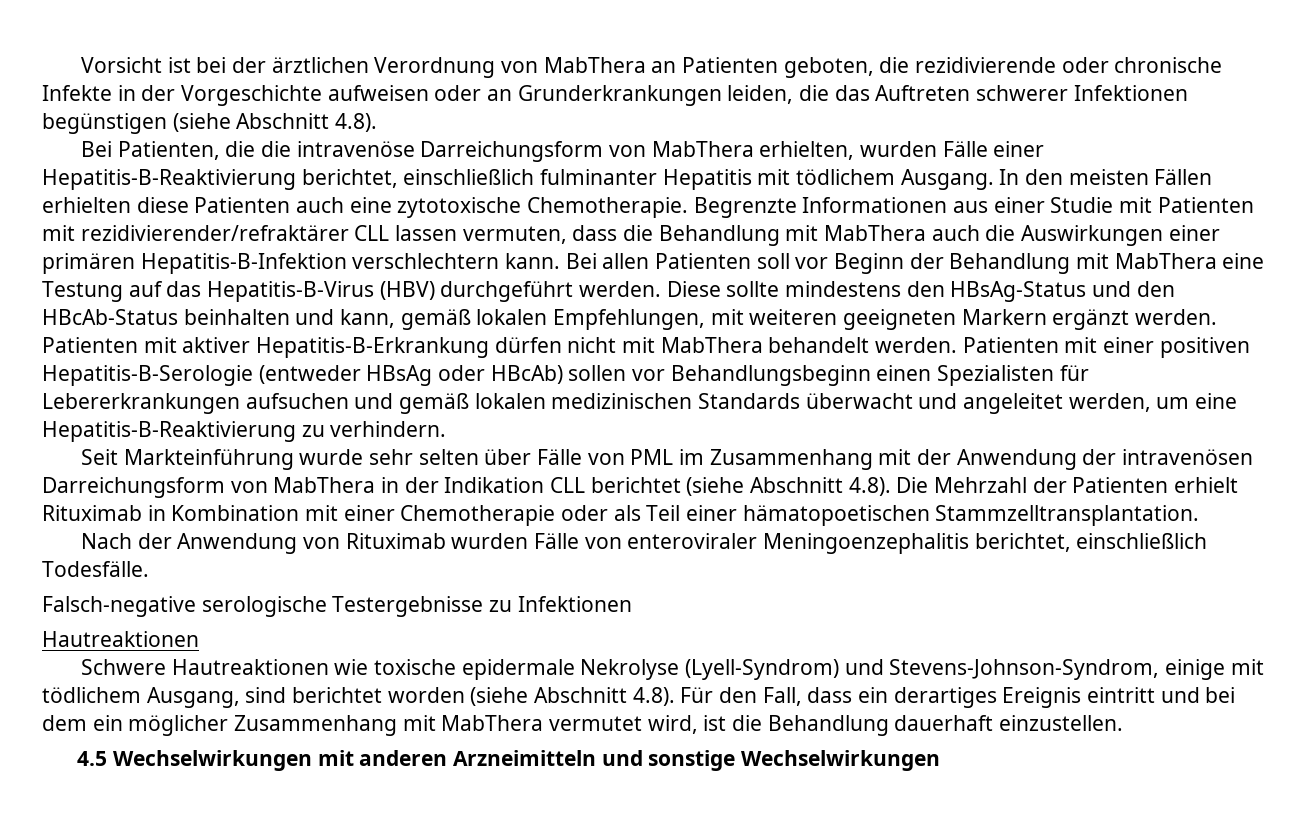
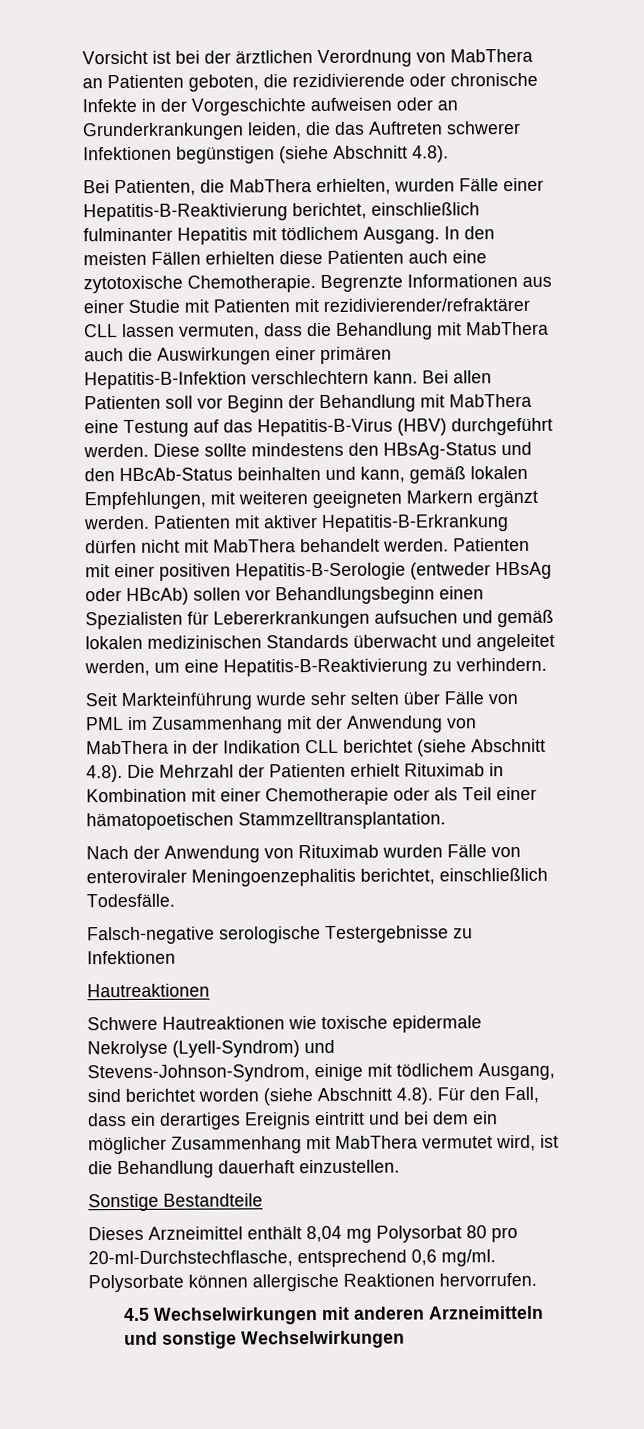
- Bei Patienten, die die intravenöse Darreichungsform von MabThera erhielten, wurden Fälle einer Hepatitis-B-Reaktivierung berichtet, einschließlich fulminanter Hepatitis mit tödlichem Ausgang.
+ Bei Patienten, die MabThera erhielten, wurden Fälle einer Hepatitis-B-Reaktivierung berichtet, einschließlich fulminanter Hepatitis mit tödlichem Ausgang.
- Seit Markteinführung wurde sehr selten über Fälle von PML im Zusammenhang mit der Anwendung der intravenösen Darreichungsform von MabThera in der Indikation CLL berichtet (siehe Abschnitt 4.8). Die Mehrzahl der Patienten erhielt Rituximab in Kombination mit einer Chemotherapie oder als Teil einer hämatopoetischen Stammzelltransplantation.
+ Seit Markteinführung wurde sehr selten über Fälle von PML im Zusammenhang mit der Anwendung von MabThera in der Indikation CLL berichtet (siehe Abschnitt 4.8). Die Mehrzahl der Patienten erhielt Rituximab in Kombination mit einer Chemotherapie oder als Teil einer hämatopoetischen Stammzelltransplantation.
+ Sonstige Bestandteile
+ Dieses Arzneimittel enthält 8,04 mg Polysorbat 80 pro 20-ml-Durchstechflasche, entsprechend 0,6 mg/ml. Polysorbate können allergische Reaktionen hervorrufen.

